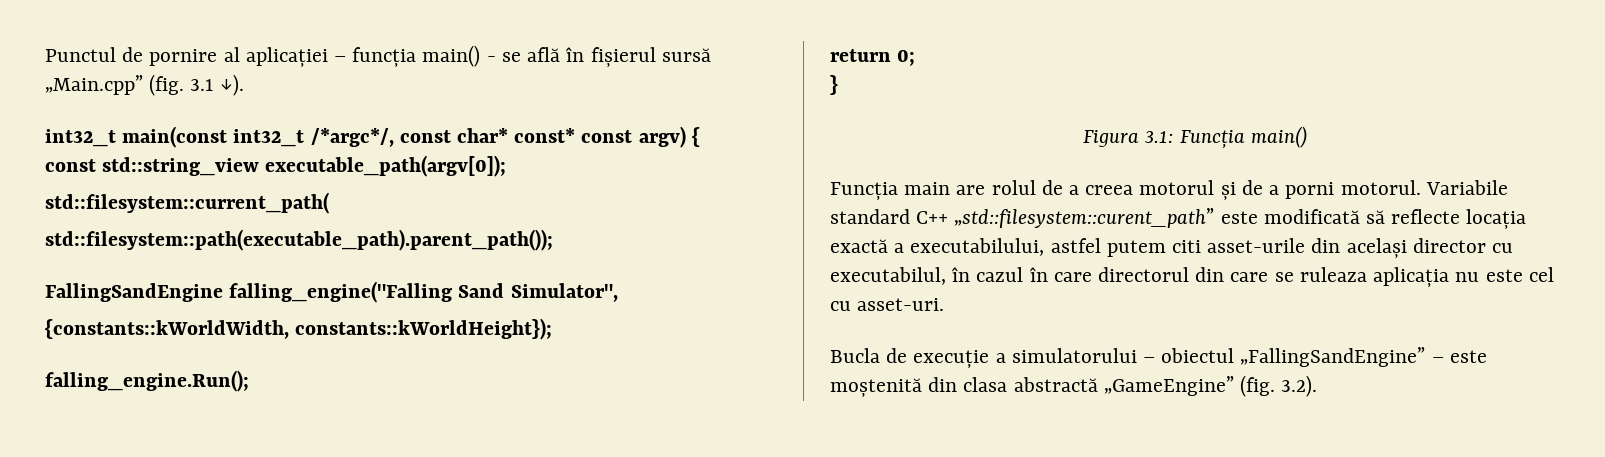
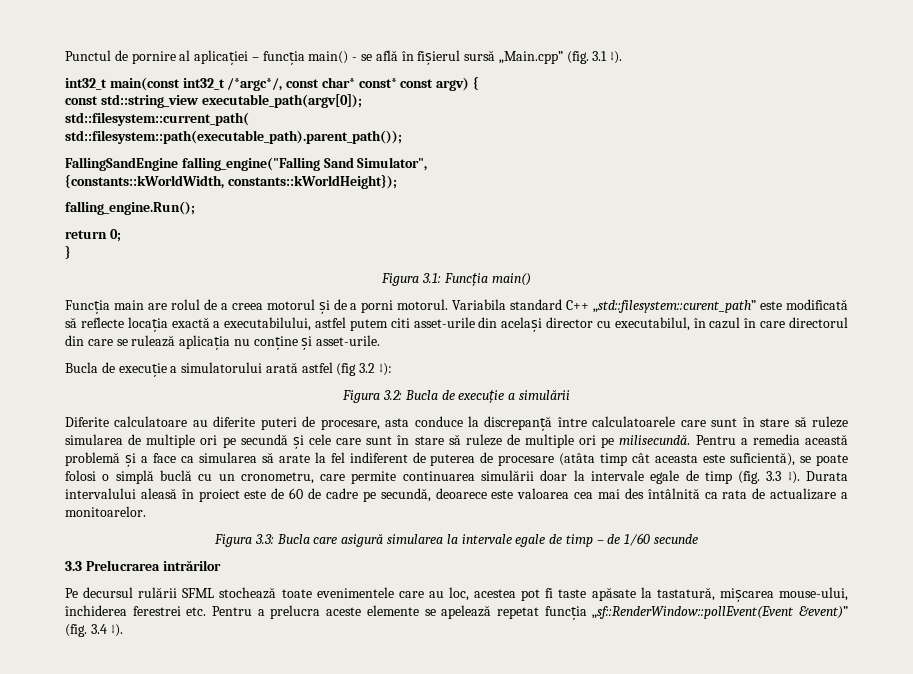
- Variabile standard C++ „std::filesystem::curent_path” este modificată să reflecte locația exactă a executabilului, astfel putem citi asset-urile din același director cu executabilul, în cazul în care directorul din care se ruleaza aplicația nu este cel cu asset-uri.
+ Variabila standard C++ „std::filesystem::curent_path” este modificată să reflecte locația exactă a executabilului, astfel putem citi asset-urile din același director cu executabilul, în cazul în care directorul din care se rulează aplicația nu conține și asset-urile.
- Bucla de execuție a simulatorului – obiectul „FallingSandEngine” – este moștenită din clasa abstractă „GameEngine” (fig. 3.2).
+ Bucla de execuție a simulatorului arată astfel (fig 3.2 ↓):
+ Figura 3.2: Bucla de execuție a simulării
+ Diferite calculatoare au diferite puteri de procesare, asta conduce la discrepanță între calculatoarele care sunt în stare să ruleze simularea de multiple ori pe secundă și cele care sunt în stare să ruleze de multiple ori pe milisecundă. Pentru a remedia această problemă și a face ca simularea să arate la fel indiferent de puterea de procesare (atâta timp cât aceasta este suficientă), se poate folosi o simplă buclă cu un cronometru, care permite continuarea simulării doar la intervale egale de timp (fig. 3.3 ↓). Durata intervalului aleasă în proiect este de 60 de cadre pe secundă, deoarece este valoarea cea mai des întâlnită ca rata de actualizare a monitoarelor.
+ Figura 3.3: Bucla care asigură simularea la intervale egale de timp – de 1/60 secunde
+ 3.3 Prelucrarea intrărilor
+ Pe decursul rulării SFML stochează toate evenimentele care au loc, acestea pot fi taste apăsate la tastatură, mișcarea mouse-ului, închiderea ferestrei etc. Pentru a prelucra aceste elemente se apelează repetat funcția „sf::RenderWindow::pollEvent(Event &event)” (fig. 3.4 ↓).

